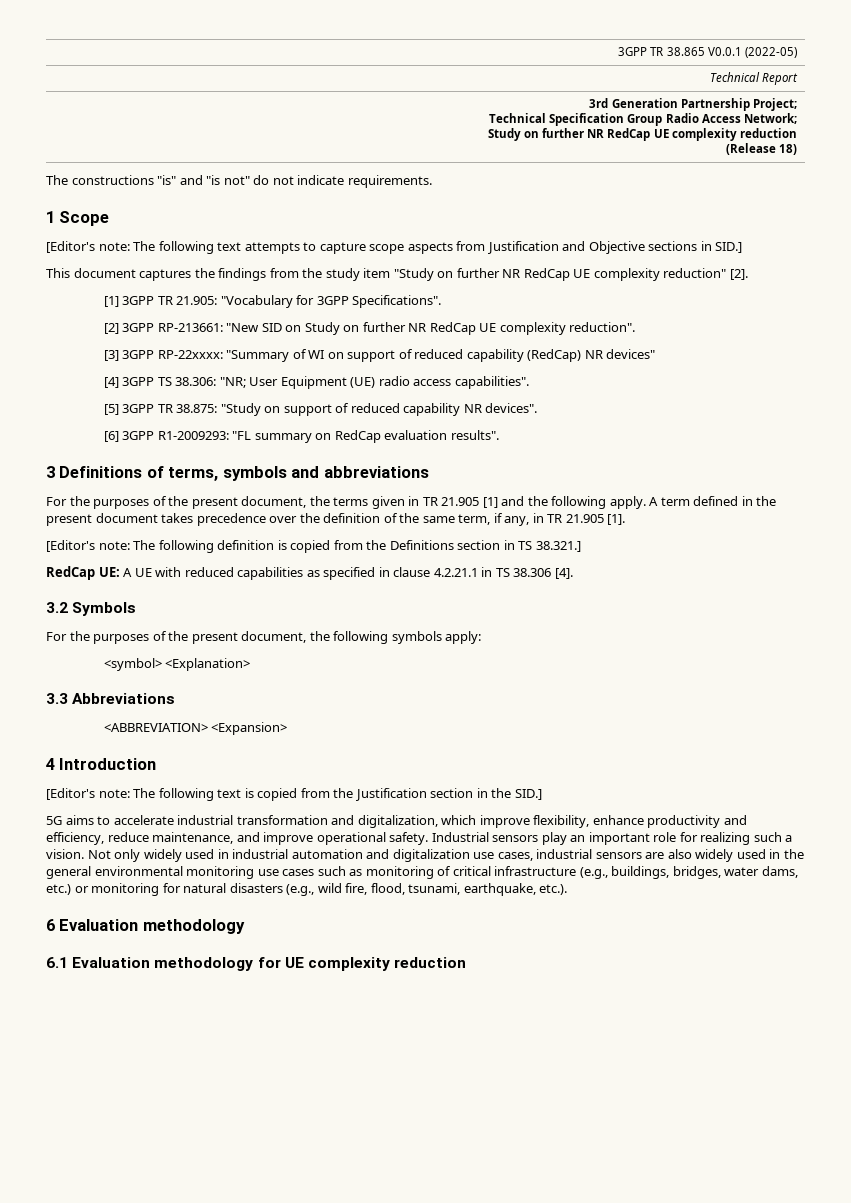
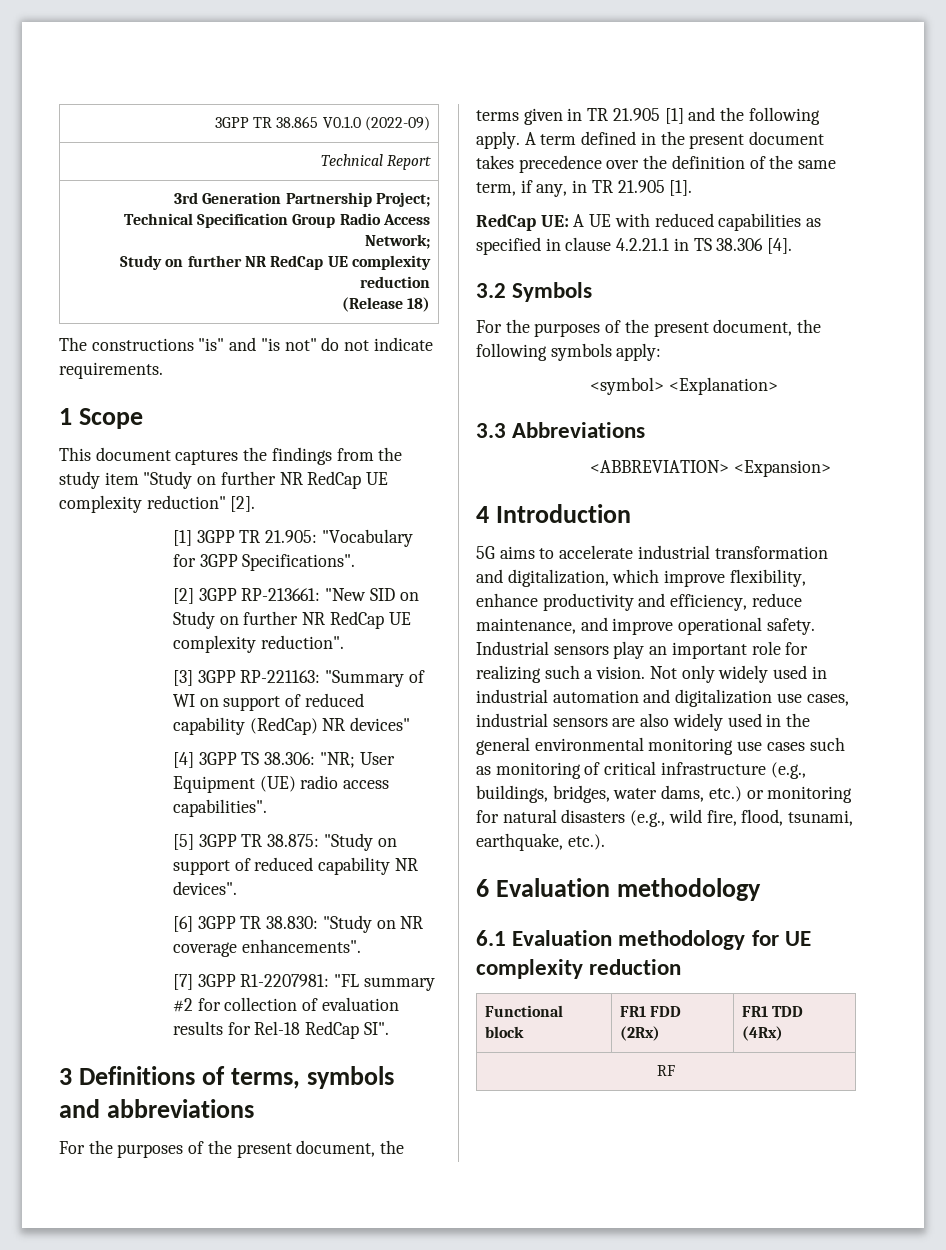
- 3GPP TR 38.865 V0.0.1 (2022-05)
+ 3GPP TR 38.865 V0.1.0 (2022-09)
- [Editor's note: The following text attempts to capture scope aspects from Justification and Objective sections in SID.]
- [3] 3GPP RP-22xxxx: "Summary of WI on support of reduced capability (RedCap) NR devices"
+ [3] 3GPP RP-221163: "Summary of WI on support of reduced capability (RedCap) NR devices"
- [6] 3GPP R1-2009293: "FL summary on RedCap evaluation results".
+ [6] 3GPP TR 38.830: "Study on NR coverage enhancements".
+ [7] 3GPP R1-2207981: "FL summary #2 for collection of evaluation results for Rel-18 RedCap SI".
- [Editor's note: The following definition is copied from the Definitions section in TS 38.321.]
- [Editor's note: The following text is copied from the Justification section in the SID.]
+ Functional block | FR1 FDD (2Rx) | FR1 TDD (4Rx)
+ RF

